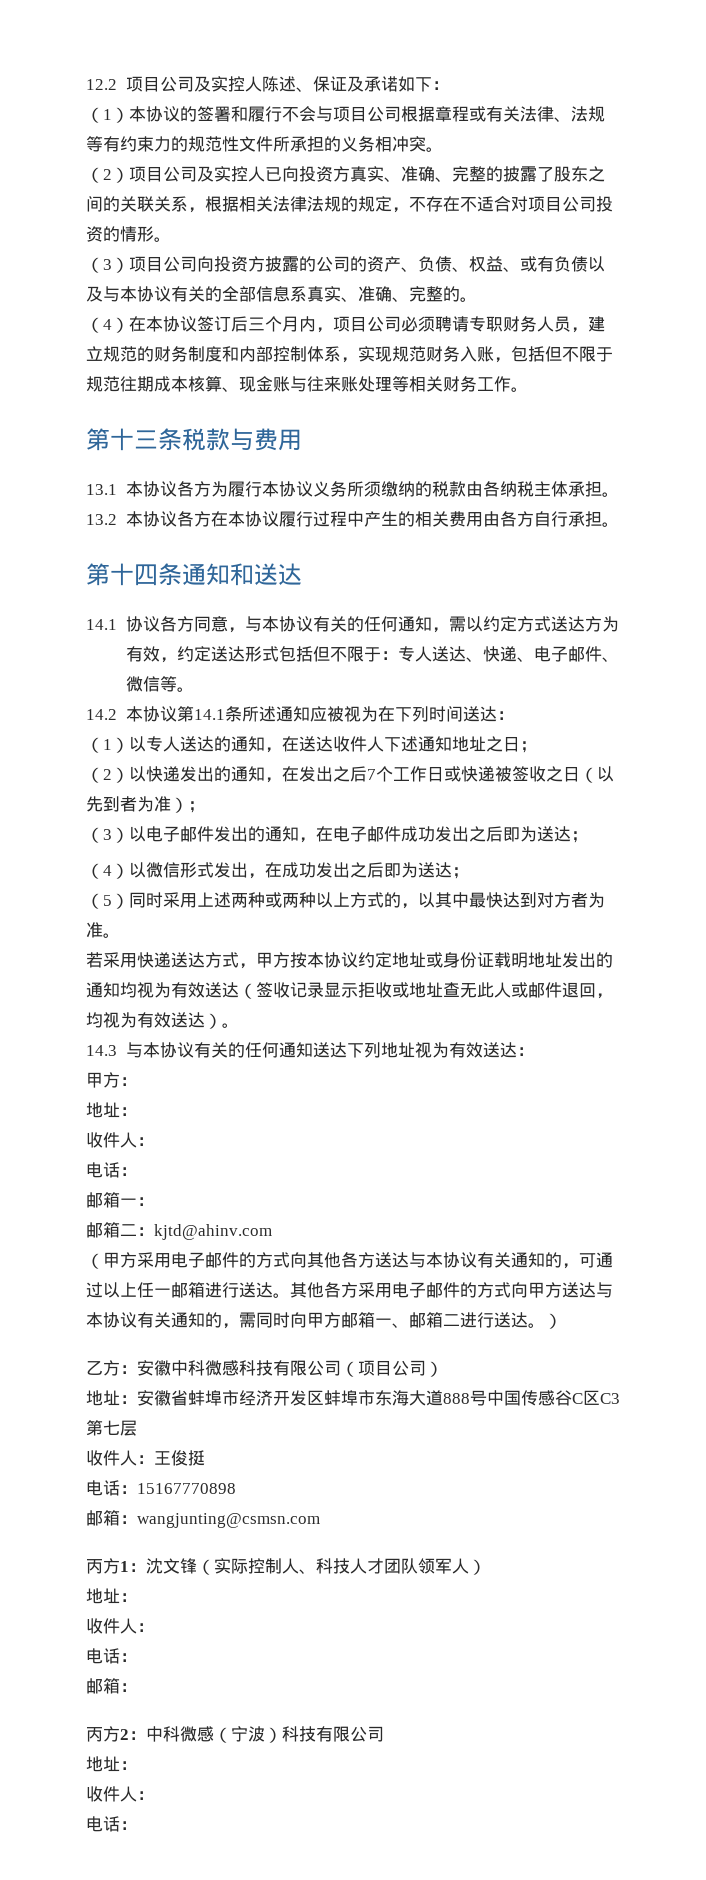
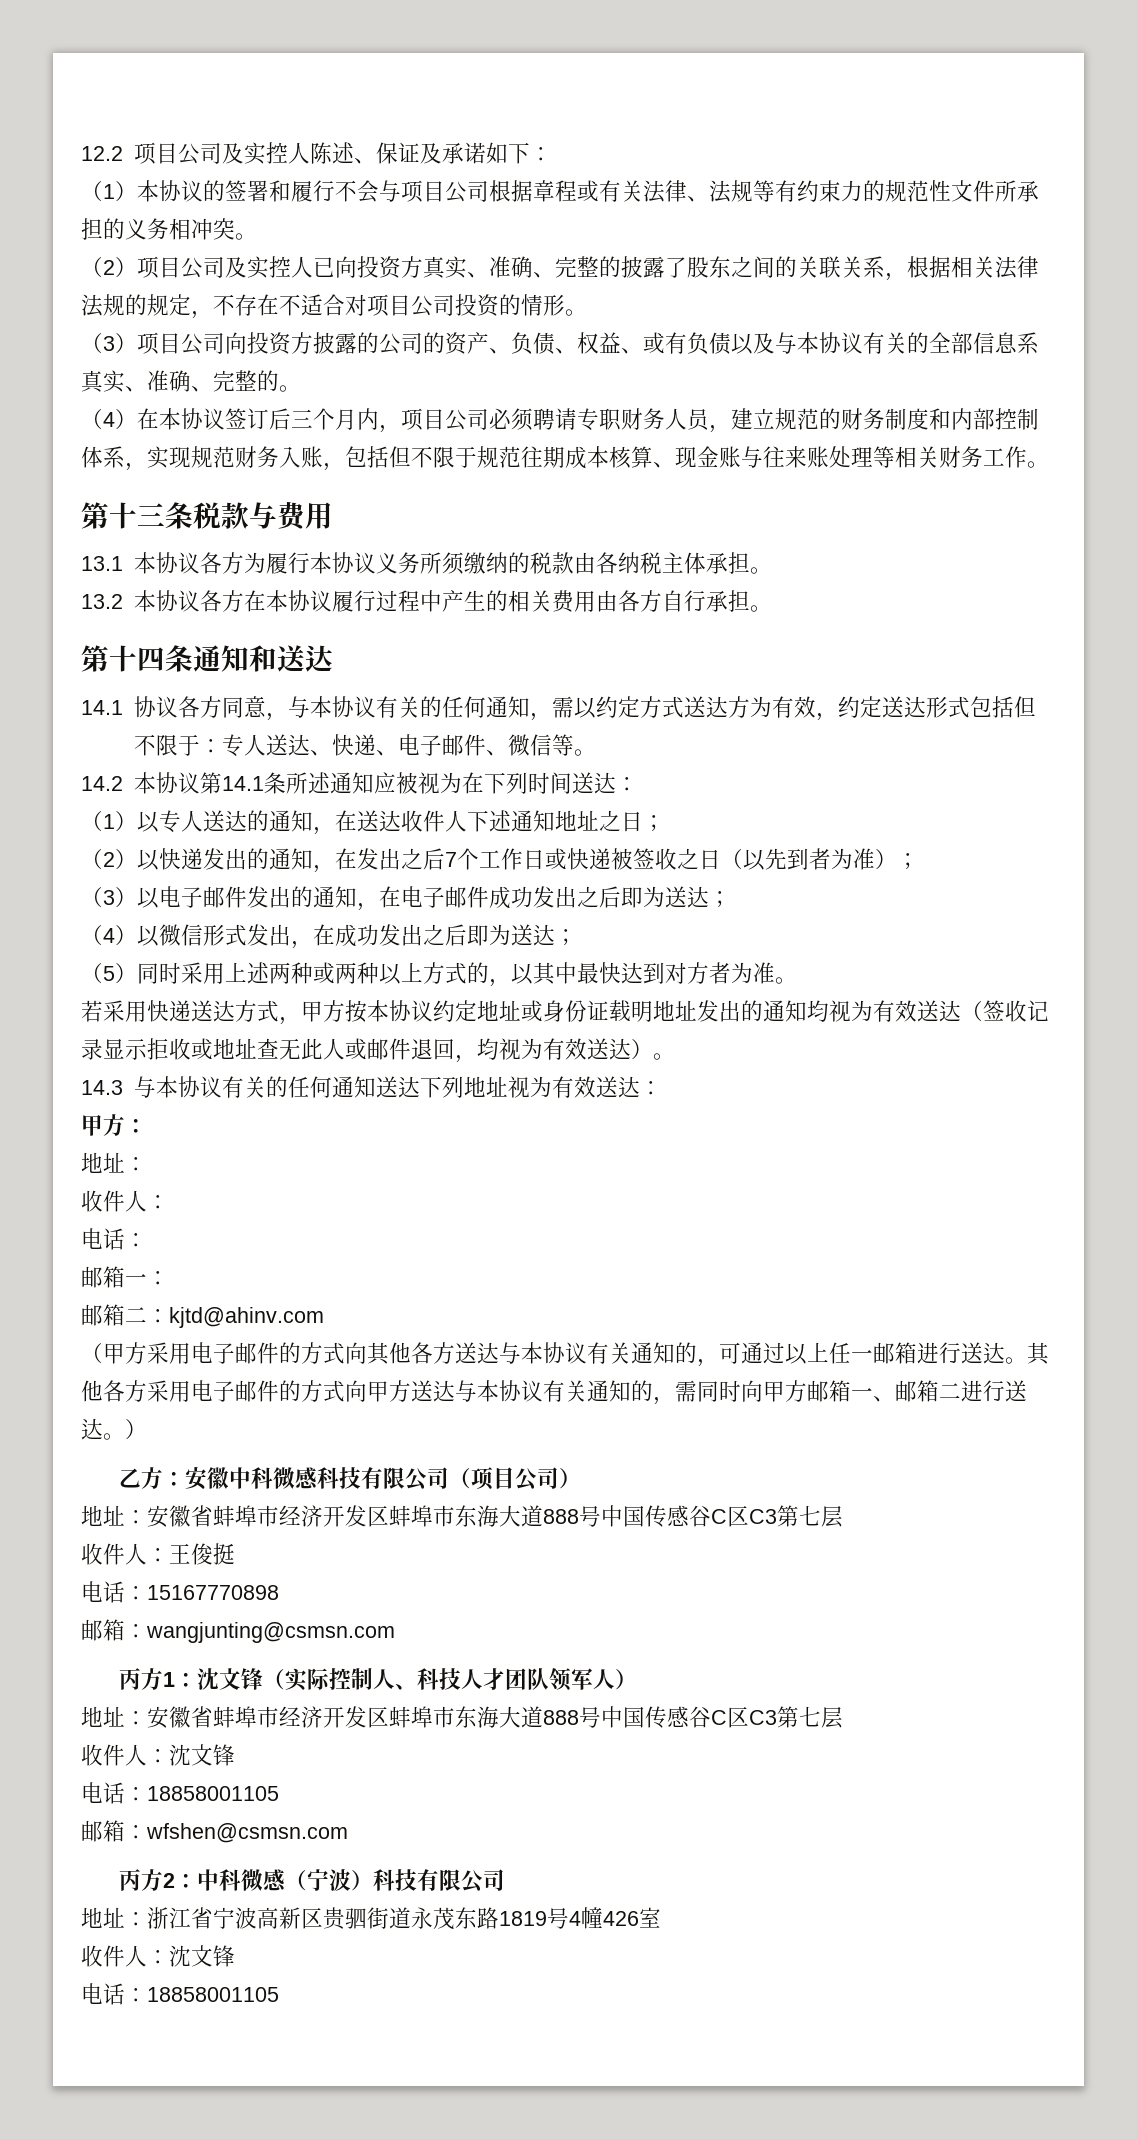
  丙方1：沈文锋（实际控制人、科技人才团队领军人）
- 地址：
- 收件人：
- 电话：
- 邮箱：
+ 地址：安徽省蚌埠市经济开发区蚌埠市东海大道888号中国传感谷C区C3第七层
+ 收件人：沈文锋
+ 电话：18858001105
+ 邮箱：wfshen@csmsn.com
  丙方2：中科微感（宁波）科技有限公司
- 地址：
- 收件人：
- 电话：
+ 地址：浙江省宁波高新区贵驷街道永茂东路1819号4幢426室
+ 收件人：沈文锋
+ 电话：18858001105

